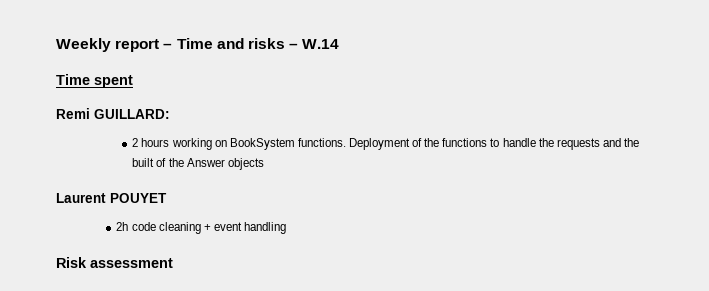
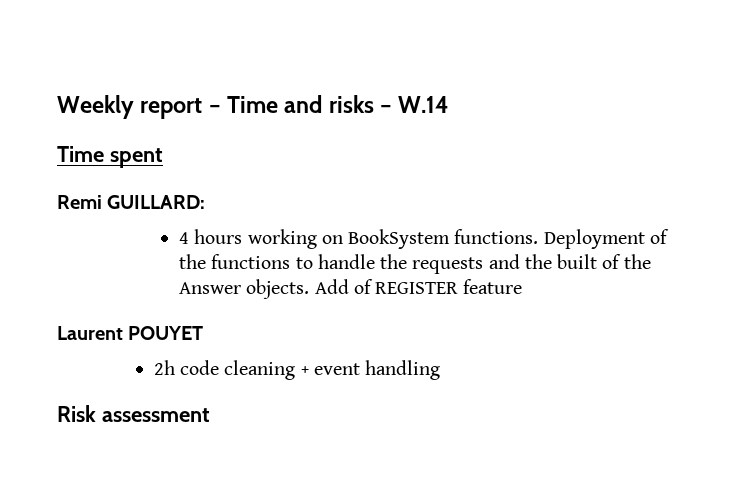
- 2 hours working on BookSystem functions.
+ 4 hours working on BookSystem functions.
- Deployment of the functions to handle the requests and the built of the Answer objects
+ Deployment of the functions to handle the requests and the built of the Answer objects. Add of REGISTER feature

